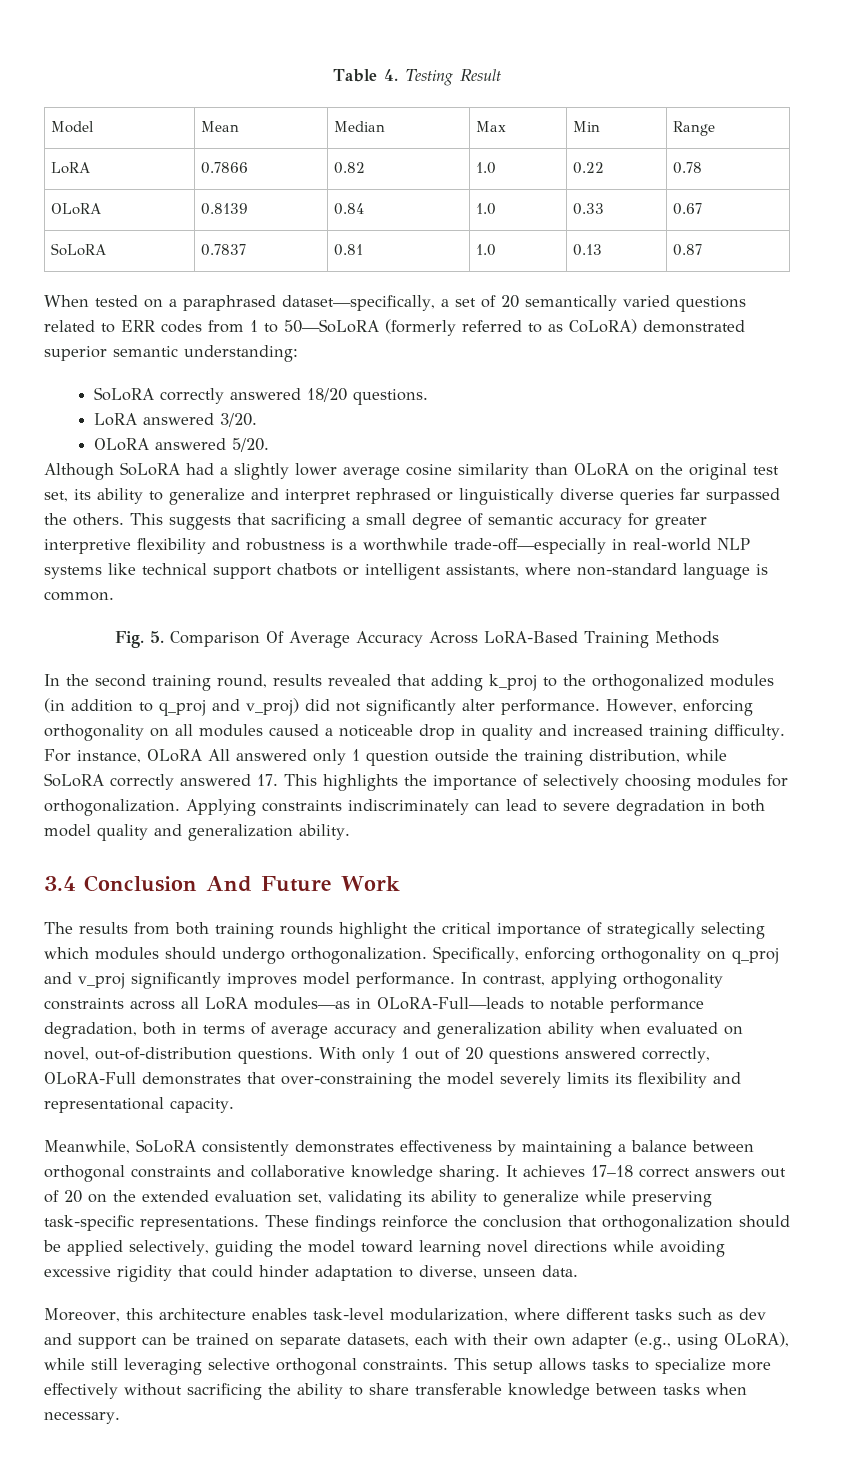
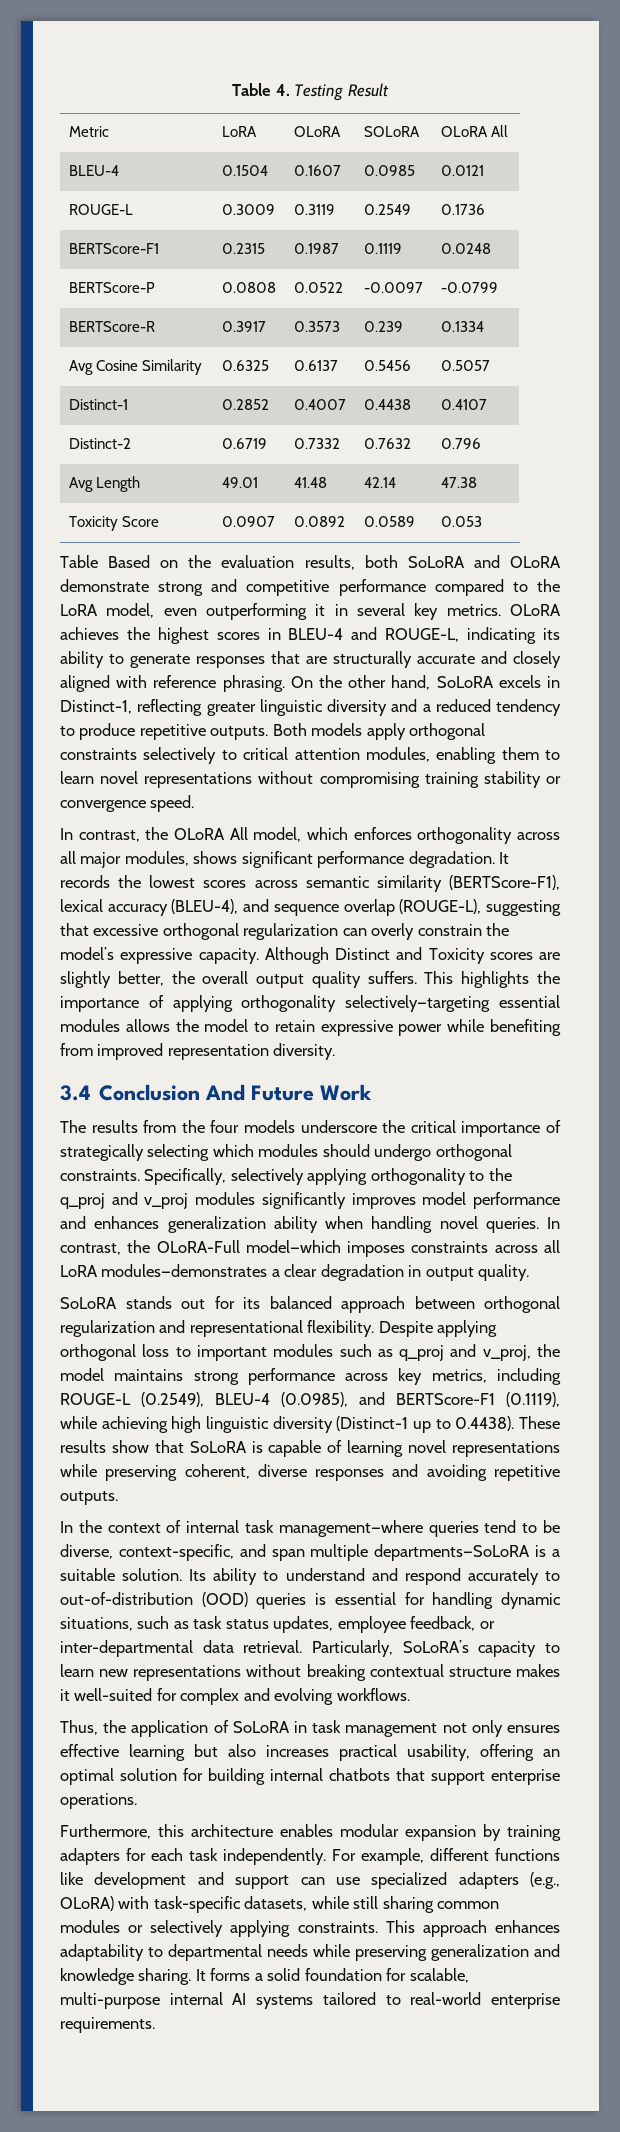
- Model | Mean | Median | Max | Min | Range
- LoRA | 0.7866 | 0.82 | 1.0 | 0.22 | 0.78
- OLoRA | 0.8139 | 0.84 | 1.0 | 0.33 | 0.67
- SoLoRA | 0.7837 | 0.81 | 1.0 | 0.13 | 0.87
- When tested on a paraphrased dataset—specifically, a set of 20 semantically varied questions related to ERR codes from 1 to 50—SoLoRA (formerly referred to as CoLoRA) demonstrated superior semantic understanding:
- SoLoRA correctly answered 18/20 questions.
- LoRA answered 3/20.
- OLoRA answered 5/20.
- Although SoLoRA had a slightly lower average cosine similarity than OLoRA on the original test set, its ability to generalize and interpret rephrased or linguistically diverse queries far surpassed the others. This suggests that sacrificing a small degree of semantic accuracy for greater interpretive flexibility and robustness is a worthwhile trade-off—especially in real-world NLP systems like technical support chatbots or intelligent assistants, where non-standard language is common.
- Fig. 5. Comparison Of Average Accuracy Across LoRA-Based Training Methods
- In the second training round, results revealed that adding k_proj to the orthogonalized modules (in addition to q_proj and v_proj) did not significantly alter performance. However, enforcing orthogonality on all modules caused a noticeable drop in quality and increased training difficulty. For instance, OLoRA All answered only 1 question outside the training distribution, while SoLoRA correctly answered 17. This highlights the importance of selectively choosing modules for orthogonalization. Applying constraints indiscriminately can lead to severe degradation in both model quality and generalization ability.
+ Metric | LoRA | OLoRA | SOLoRA | OLoRA All
+ BLEU-4 | 0.1504 | 0.1607 | 0.0985 | 0.0121
+ ROUGE-L | 0.3009 | 0.3119 | 0.2549 | 0.1736
+ BERTScore-F1 | 0.2315 | 0.1987 | 0.1119 | 0.0248
+ BERTScore-P | 0.0808 | 0.0522 | -0.0097 | -0.0799
+ BERTScore-R | 0.3917 | 0.3573 | 0.239 | 0.1334
+ Avg Cosine Similarity | 0.6325 | 0.6137 | 0.5456 | 0.5057
+ Distinct-1 | 0.2852 | 0.4007 | 0.4438 | 0.4107
+ Distinct-2 | 0.6719 | 0.7332 | 0.7632 | 0.796
+ Avg Length | 49.01 | 41.48 | 42.14 | 47.38
+ Toxicity Score | 0.0907 | 0.0892 | 0.0589 | 0.053
+ Table Based on the evaluation results, both SoLoRA and OLoRA demonstrate strong and competitive performance compared to the LoRA model, even outperforming it in several key metrics. OLoRA achieves the highest scores in BLEU-4 and ROUGE-L, indicating its ability to generate responses that are structurally accurate and closely aligned with reference phrasing. On the other hand, SoLoRA excels in Distinct-1, reflecting greater linguistic diversity and a reduced tendency to produce repetitive outputs. Both models apply orthogonal constraints selectively to critical attention modules, enabling them to learn novel representations without compromising training stability or convergence speed.
+ In contrast, the OLoRA All model, which enforces orthogonality across all major modules, shows significant performance degradation. It records the lowest scores across semantic similarity (BERTScore-F1), lexical accuracy (BLEU-4), and sequence overlap (ROUGE-L), suggesting that excessive orthogonal regularization can overly constrain the model’s expressive capacity. Although Distinct and Toxicity scores are slightly better, the overall output quality suffers. This highlights the importance of applying orthogonality selectively—targeting essential modules allows the model to retain expressive power while benefiting from improved representation diversity.
- The results from both training rounds highlight the critical importance of strategically selecting which modules should undergo orthogonalization. Specifically, enforcing orthogonality on q_proj and v_proj significantly improves model performance. In contrast, applying orthogonality constraints across all LoRA modules—as in OLoRA-Full—leads to notable performance degradation, both in terms of average accuracy and generalization ability when evaluated on novel, out-of-distribution questions. With only 1 out of 20 questions answered correctly, OLoRA-Full demonstrates that over-constraining the model severely limits its flexibility and representational capacity.
- Meanwhile, SoLoRA consistently demonstrates effectiveness by maintaining a balance between orthogonal constraints and collaborative knowledge sharing. It achieves 17–18 correct answers out of 20 on the extended evaluation set, validating its ability to generalize while preserving task-specific representations. These findings reinforce the conclusion that orthogonalization should be applied selectively, guiding the model toward learning novel directions while avoiding excessive rigidity that could hinder adaptation to diverse, unseen data.
- Moreover, this architecture enables task-level modularization, where different tasks such as dev and support can be trained on separate datasets, each with their own adapter (e.g., using OLoRA), while still leveraging selective orthogonal constraints. This setup allows tasks to specialize more effectively without sacrificing the ability to share transferable knowledge between tasks when necessary.
+ The results from the four models underscore the critical importance of strategically selecting which modules should undergo orthogonal constraints. Specifically, selectively applying orthogonality to the q_proj and v_proj modules significantly improves model performance and enhances generalization ability when handling novel queries. In contrast, the OLoRA-Full model—which imposes constraints across all LoRA modules—demonstrates a clear degradation in output quality.
+ SoLoRA stands out for its balanced approach between orthogonal regularization and representational flexibility. Despite applying orthogonal loss to important modules such as q_proj and v_proj, the model maintains strong performance across key metrics, including ROUGE-L (0.2549), BLEU-4 (0.0985), and BERTScore-F1 (0.1119), while achieving high linguistic diversity (Distinct-1 up to 0.4438). These results show that SoLoRA is capable of learning novel representations while preserving coherent, diverse responses and avoiding repetitive outputs.
+ In the context of internal task management—where queries tend to be diverse, context-specific, and span multiple departments—SoLoRA is a suitable solution. Its ability to understand and respond accurately to out-of-distribution (OOD) queries is essential for handling dynamic situations, such as task status updates, employee feedback, or inter-departmental data retrieval. Particularly, SoLoRA’s capacity to learn new representations without breaking contextual structure makes it well-suited for complex and evolving workflows.
+ Thus, the application of SoLoRA in task management not only ensures effective learning but also increases practical usability, offering an optimal solution for building internal chatbots that support enterprise operations.
+ Furthermore, this architecture enables modular expansion by training adapters for each task independently. For example, different functions like development and support can use specialized adapters (e.g., OLoRA) with task-specific datasets, while still sharing common modules or selectively applying constraints. This approach enhances adaptability to departmental needs while preserving generalization and knowledge sharing. It forms a solid foundation for scalable, multi-purpose internal AI systems tailored to real-world enterprise requirements.

